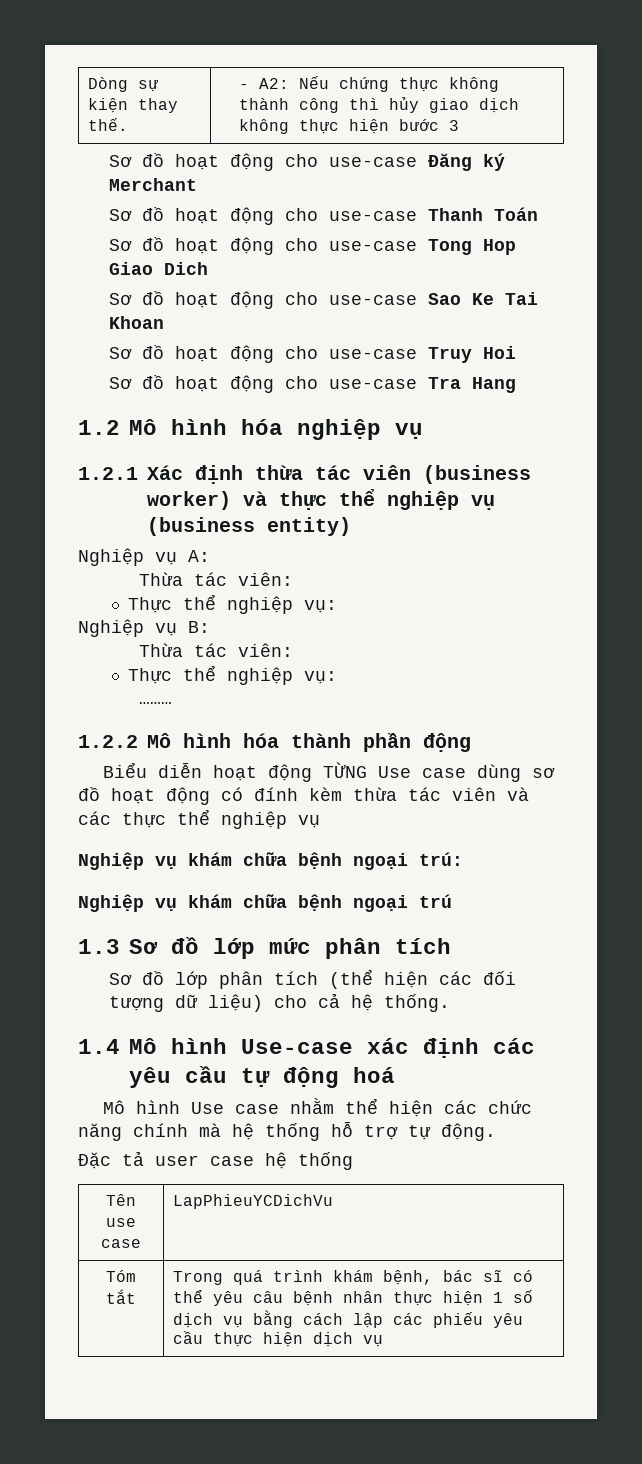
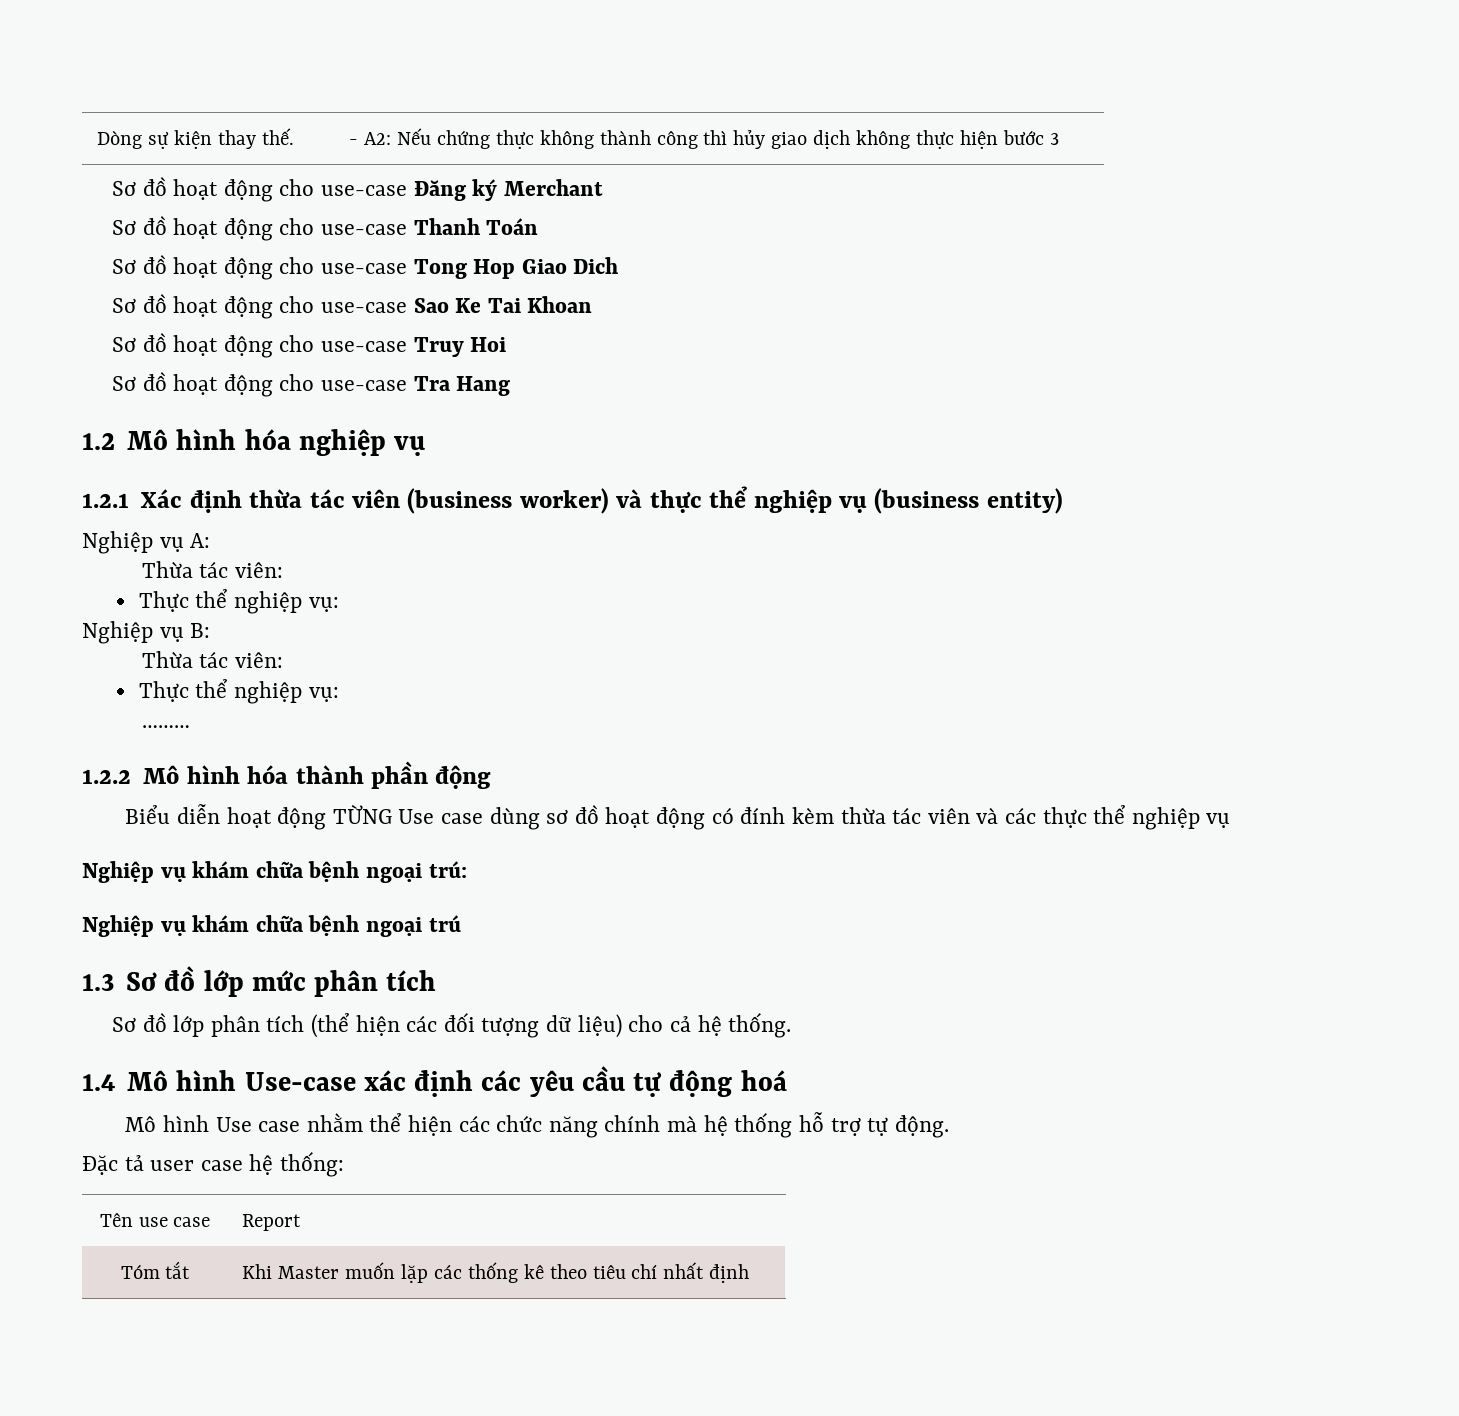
- Đặc tả user case hệ thống
+ Đặc tả user case hệ thống:
- Tên use case | LapPhieuYCDichVu
+ Tên use case | Report
- Tóm tắt | Trong quá trình khám bệnh, bác sĩ có thể yêu câu bệnh nhân thực hiện 1 số dịch vụ bằng cách lập các phiếu yêu cầu thực hiện dịch vụ
+ Tóm tắt | Khi Master muốn lặp các thống kê theo tiêu chí nhất định

